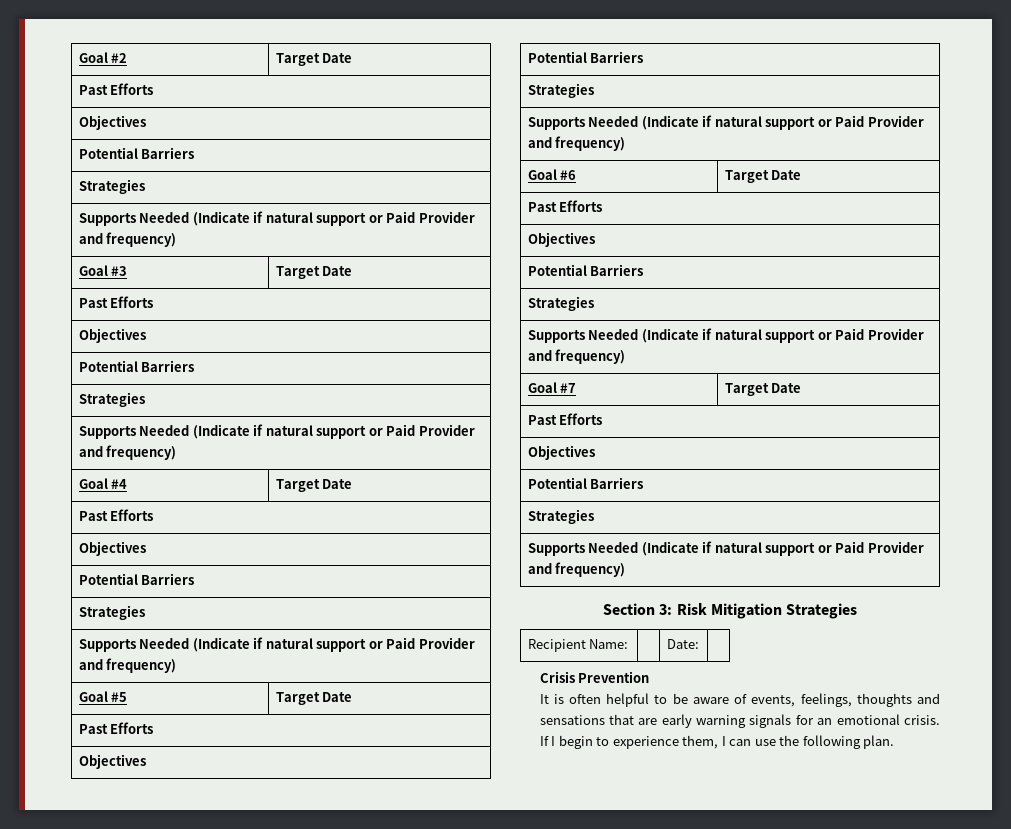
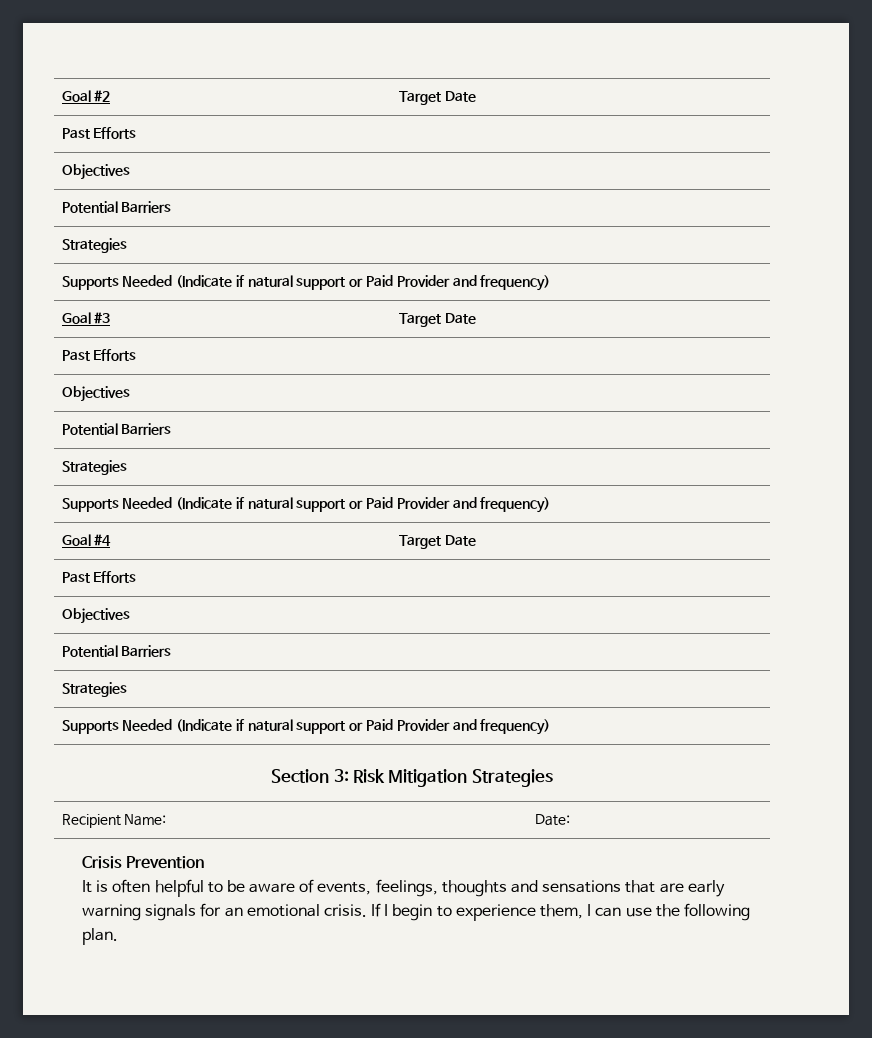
- Goal #5 | Target Date
- Past Efforts
- Objectives
- Potential Barriers
- Strategies
- Supports Needed (Indicate if natural support or Paid Provider and frequency)
- Goal #6 | Target Date
- Past Efforts
- Objectives
- Potential Barriers
- Strategies
- Supports Needed (Indicate if natural support or Paid Provider and frequency)
- Goal #7 | Target Date
- Past Efforts
- Objectives
- Potential Barriers
- Strategies
- Supports Needed (Indicate if natural support or Paid Provider and frequency)

